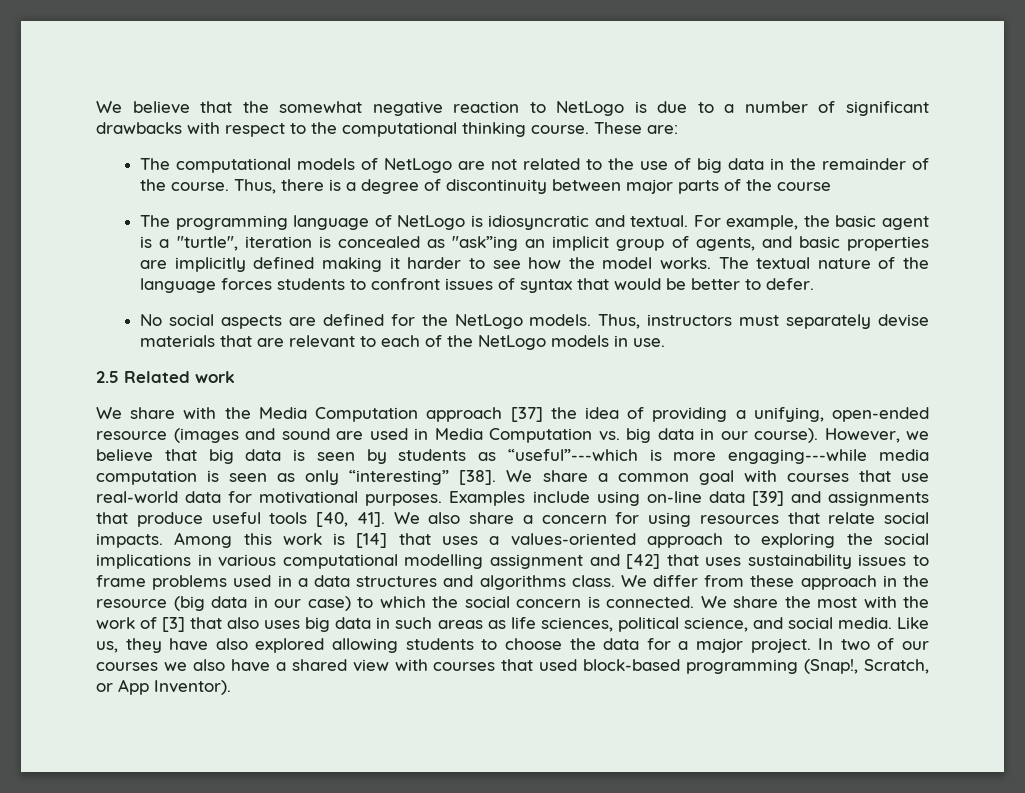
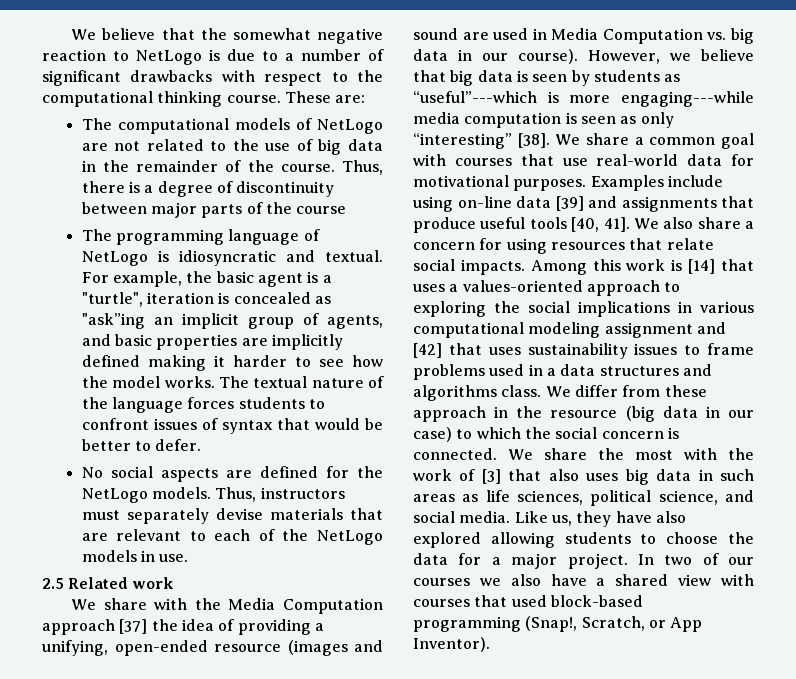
- Among this work is [14] that uses a values-oriented approach to exploring the social implications in various computational modelling assignment and [42] that uses sustainability issues to frame problems used in a data structures and algorithms class.
+ Among this work is [14] that uses a values-oriented approach to exploring the social implications in various computational modeling assignment and [42] that uses sustainability issues to frame problems used in a data structures and algorithms class.

